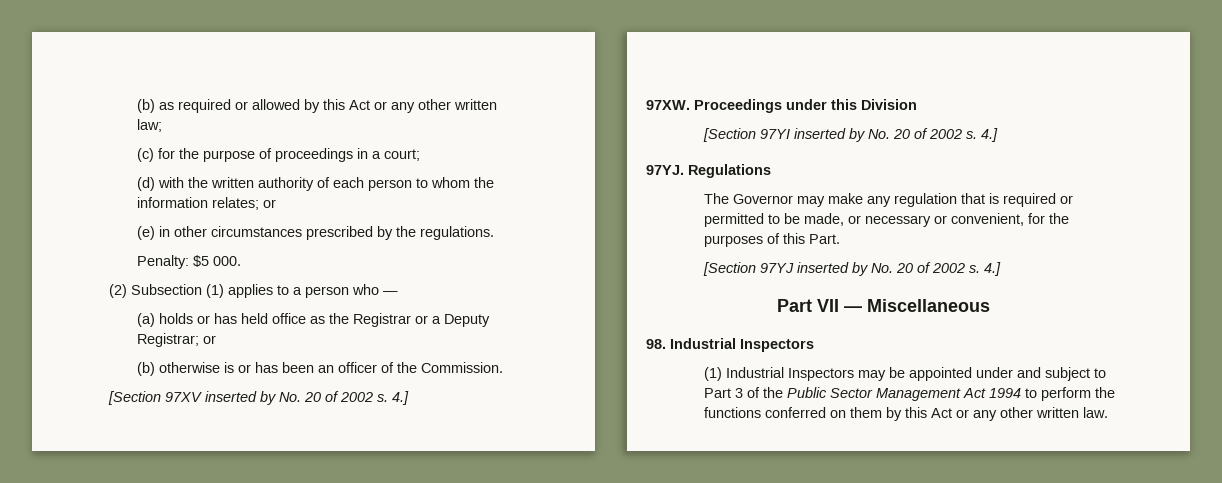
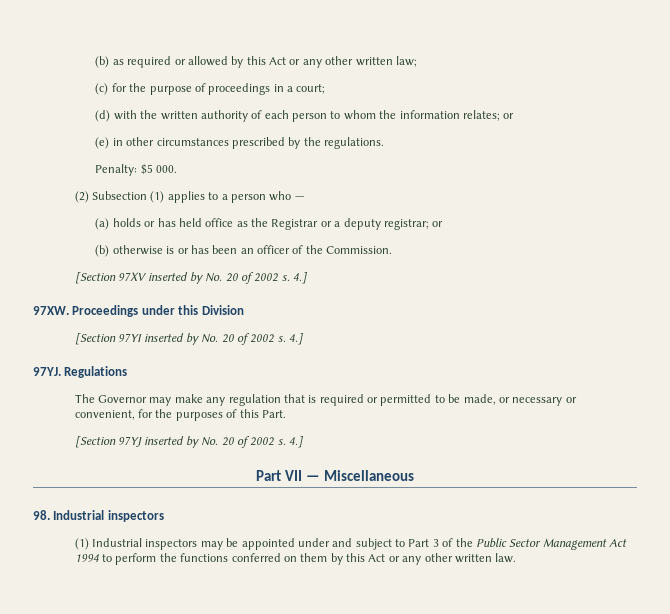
- (a) holds or has held office as the Registrar or a Deputy Registrar; or
+ (a) holds or has held office as the Registrar or a deputy registrar; or
- 98. Industrial Inspectors
+ 98. Industrial inspectors
- (1) Industrial Inspectors may be appointed under and subject to Part 3 of the Public Sector Management Act 1994 to perform the functions conferred on them by this Act or any other written law.
+ (1) Industrial inspectors may be appointed under and subject to Part 3 of the Public Sector Management Act 1994 to perform the functions conferred on them by this Act or any other written law.

